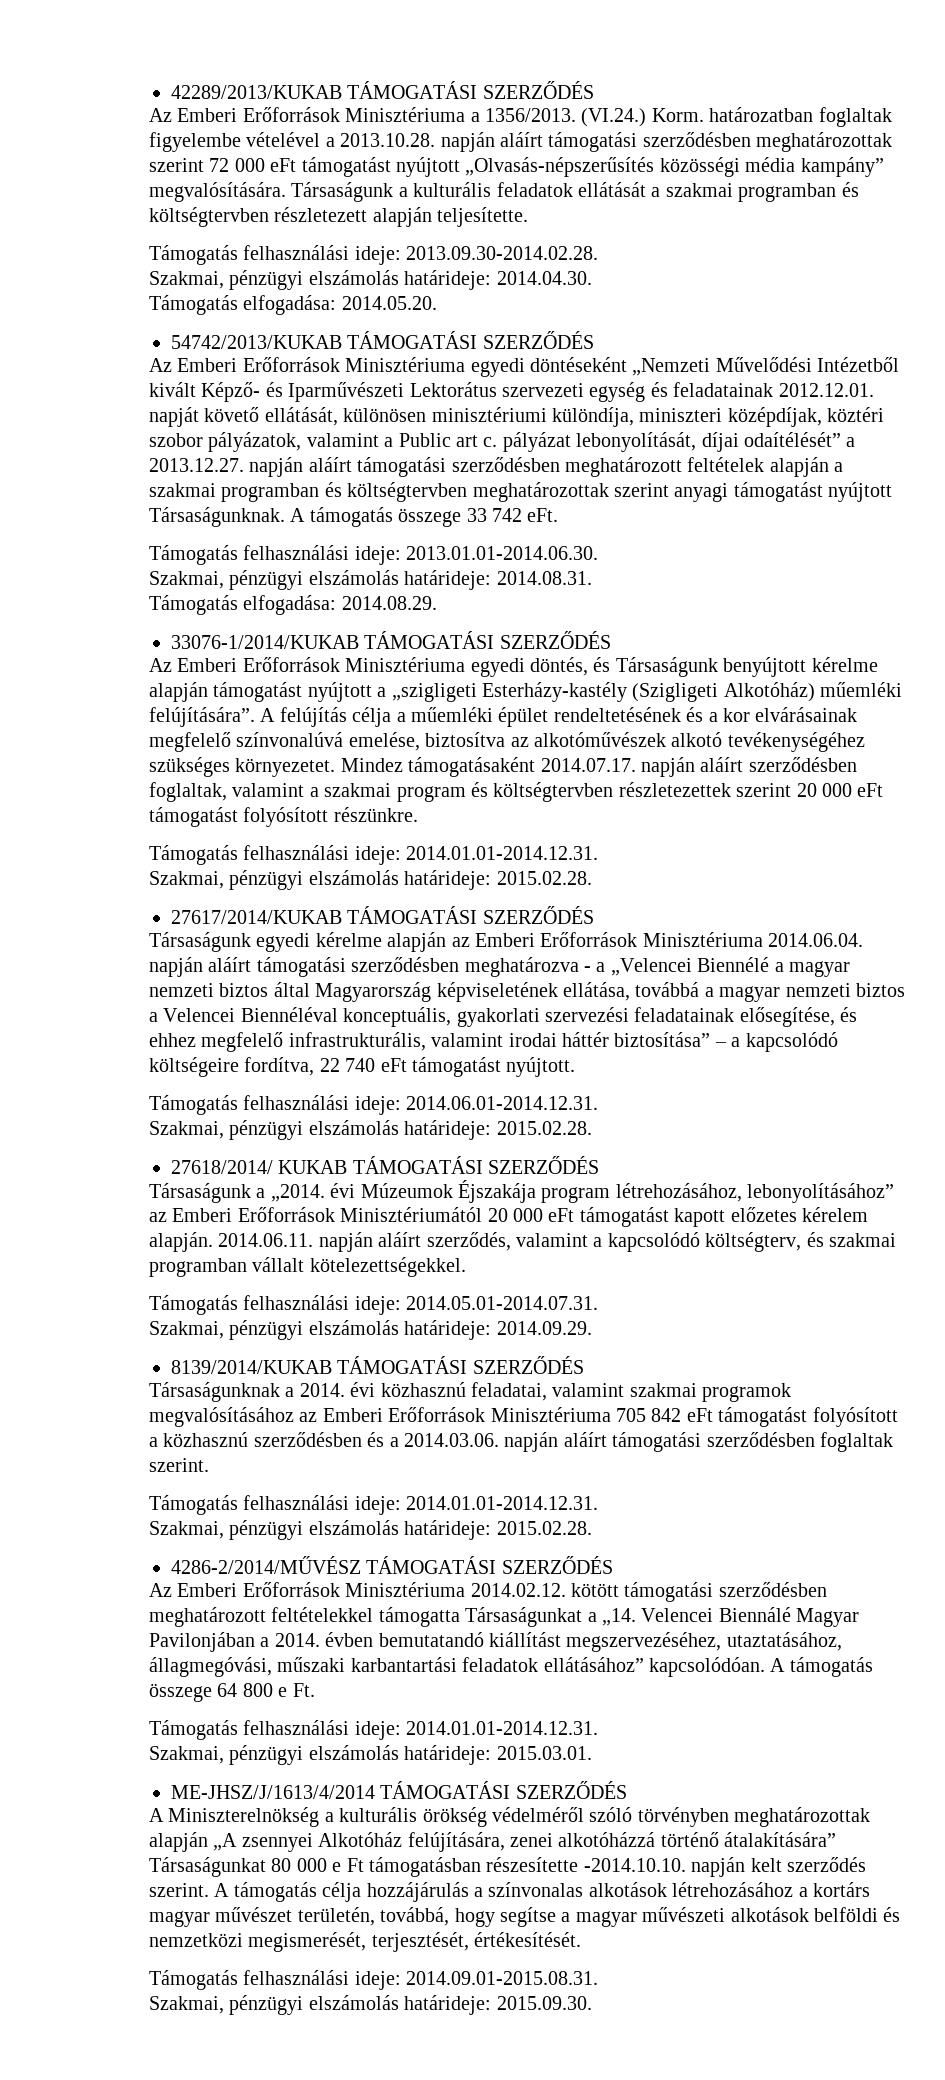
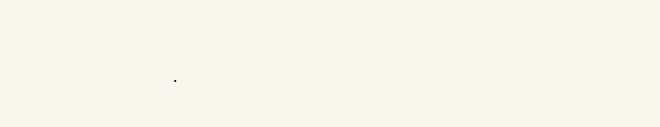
- 42289/2013/KUKAB TÁMOGATÁSI SZERZŐDÉS
- Az Emberi Erőforrások Minisztériuma a 1356/2013. (VI.24.) Korm. határozatban foglaltak figyelembe vételével a 2013.10.28. napján aláírt támogatási szerződésben meghatározottak szerint 72 000 eFt támogatást nyújtott „Olvasás-népszerűsítés közösségi média kampány” megvalósítására. Társaságunk a kulturális feladatok ellátását a szakmai programban és költségtervben részletezett alapján teljesítette.
- Támogatás felhasználási ideje: 2013.09.30-2014.02.28.
- Szakmai, pénzügyi elszámolás határideje: 2014.04.30.
- Támogatás elfogadása: 2014.05.20.
- 54742/2013/KUKAB TÁMOGATÁSI SZERZŐDÉS
- Az Emberi Erőforrások Minisztériuma egyedi döntéseként „Nemzeti Művelődési Intézetből kivált Képző- és Iparművészeti Lektorátus szervezeti egység és feladatainak 2012.12.01. napját követő ellátását, különösen minisztériumi különdíja, miniszteri középdíjak, köztéri szobor pályázatok, valamint a Public art c. pályázat lebonyolítását, díjai odaítélését” a 2013.12.27. napján aláírt támogatási szerződésben meghatározott feltételek alapján a szakmai programban és költségtervben meghatározottak szerint anyagi támogatást nyújtott Társaságunknak. A támogatás összege 33 742 eFt.
- Támogatás felhasználási ideje: 2013.01.01-2014.06.30.
- Szakmai, pénzügyi elszámolás határideje: 2014.08.31.
- Támogatás elfogadása: 2014.08.29.
- 33076-1/2014/KUKAB TÁMOGATÁSI SZERZŐDÉS
- Az Emberi Erőforrások Minisztériuma egyedi döntés, és Társaságunk benyújtott kérelme alapján támogatást nyújtott a „szigligeti Esterházy-kastély (Szigligeti Alkotóház) műemléki felújítására”. A felújítás célja a műemléki épület rendeltetésének és a kor elvárásainak megfelelő színvonalúvá emelése, biztosítva az alkotóművészek alkotó tevékenységéhez szükséges környezetet. Mindez támogatásaként 2014.07.17. napján aláírt szerződésben foglaltak, valamint a szakmai program és költségtervben részletezettek szerint 20 000 eFt támogatást folyósított részünkre.
- Támogatás felhasználási ideje: 2014.01.01-2014.12.31.
- Szakmai, pénzügyi elszámolás határideje: 2015.02.28.
- 27617/2014/KUKAB TÁMOGATÁSI SZERZŐDÉS
- Társaságunk egyedi kérelme alapján az Emberi Erőforrások Minisztériuma 2014.06.04. napján aláírt támogatási szerződésben meghatározva - a „Velencei Biennélé a magyar nemzeti biztos által Magyarország képviseletének ellátása, továbbá a magyar nemzeti biztos a Velencei Biennéléval konceptuális, gyakorlati szervezési feladatainak elősegítése, és ehhez megfelelő infrastrukturális, valamint irodai háttér biztosítása” – a kapcsolódó költségeire fordítva, 22 740 eFt támogatást nyújtott.
- Támogatás felhasználási ideje: 2014.06.01-2014.12.31.
- Szakmai, pénzügyi elszámolás határideje: 2015.02.28.
- 27618/2014/ KUKAB TÁMOGATÁSI SZERZŐDÉS
- Társaságunk a „2014. évi Múzeumok Éjszakája program létrehozásához, lebonyolításához” az Emberi Erőforrások Minisztériumától 20 000 eFt támogatást kapott előzetes kérelem alapján. 2014.06.11. napján aláírt szerződés, valamint a kapcsolódó költségterv, és szakmai programban vállalt kötelezettségekkel.
- Támogatás felhasználási ideje: 2014.05.01-2014.07.31.
- Szakmai, pénzügyi elszámolás határideje: 2014.09.29.
- 8139/2014/KUKAB TÁMOGATÁSI SZERZŐDÉS
- Társaságunknak a 2014. évi közhasznú feladatai, valamint szakmai programok megvalósításához az Emberi Erőforrások Minisztériuma 705 842 eFt támogatást folyósított a közhasznú szerződésben és a 2014.03.06. napján aláírt támogatási szerződésben foglaltak szerint.
- Támogatás felhasználási ideje: 2014.01.01-2014.12.31.
- Szakmai, pénzügyi elszámolás határideje: 2015.02.28.
- 4286-2/2014/MŰVÉSZ TÁMOGATÁSI SZERZŐDÉS
- Az Emberi Erőforrások Minisztériuma 2014.02.12. kötött támogatási szerződésben meghatározott feltételekkel támogatta Társaságunkat a „14. Velencei Biennálé Magyar Pavilonjában a 2014. évben bemutatandó kiállítást megszervezéséhez, utaztatásához, állagmegóvási, műszaki karbantartási feladatok ellátásához” kapcsolódóan. A támogatás összege 64 800 e Ft.
- Támogatás felhasználási ideje: 2014.01.01-2014.12.31.
- Szakmai, pénzügyi elszámolás határideje: 2015.03.01.
- ME-JHSZ/J/1613/4/2014 TÁMOGATÁSI SZERZŐDÉS
- A Miniszterelnökség a kulturális örökség védelméről szóló törvényben meghatározottak alapján „A zsennyei Alkotóház felújítására, zenei alkotóházzá történő átalakítására” Társaságunkat 80 000 e Ft támogatásban részesítette -2014.10.10. napján kelt szerződés szerint. A támogatás célja hozzájárulás a színvonalas alkotások létrehozásához a kortárs magyar művészet területén, továbbá, hogy segítse a magyar művészeti alkotások belföldi és nemzetközi megismerését, terjesztését, értékesítését.
- Támogatás felhasználási ideje: 2014.09.01-2015.08.31.
- Szakmai, pénzügyi elszámolás határideje: 2015.09.30.
+ .

